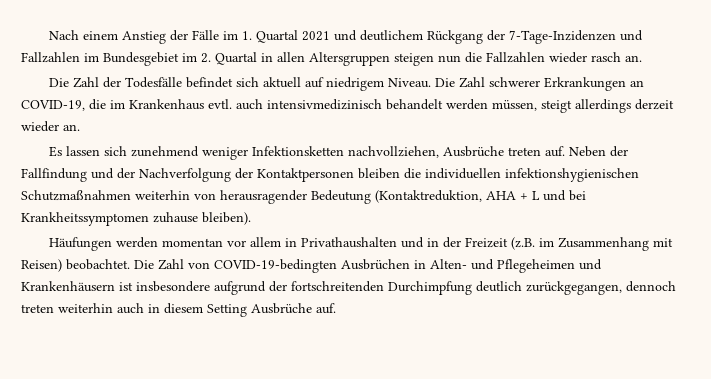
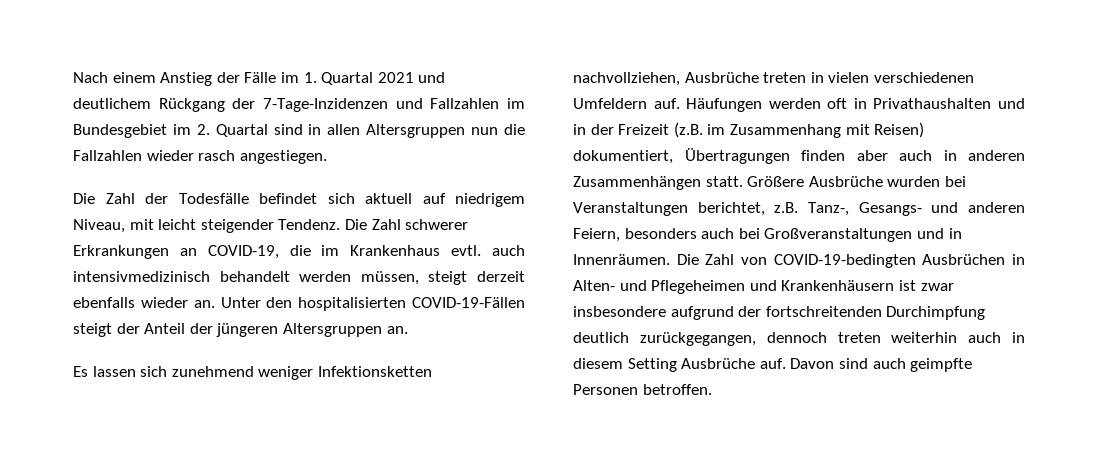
- Nach einem Anstieg der Fälle im 1. Quartal 2021 und deutlichem Rückgang der 7-Tage-Inzidenzen und Fallzahlen im Bundesgebiet im 2. Quartal in allen Altersgruppen steigen nun die Fallzahlen wieder rasch an.
+ Nach einem Anstieg der Fälle im 1. Quartal 2021 und deutlichem Rückgang der 7-Tage-Inzidenzen und Fallzahlen im Bundesgebiet im 2. Quartal sind in allen Altersgruppen nun die Fallzahlen wieder rasch angestiegen.
- Die Zahl der Todesfälle befindet sich aktuell auf niedrigem Niveau.
+ Die Zahl der Todesfälle befindet sich aktuell auf niedrigem Niveau, mit leicht steigender Tendenz.
- Die Zahl schwerer Erkrankungen an COVID-19, die im Krankenhaus evtl. auch intensivmedizinisch behandelt werden müssen, steigt allerdings derzeit wieder an.
+ Die Zahl schwerer Erkrankungen an COVID-19, die im Krankenhaus evtl. auch intensivmedizinisch behandelt werden müssen, steigt derzeit ebenfalls wieder an. Unter den hospitalisierten COVID-19-Fällen steigt der Anteil der jüngeren Altersgruppen an.
- Es lassen sich zunehmend weniger Infektionsketten nachvollziehen, Ausbrüche treten auf. Neben der Fallfindung und der Nachverfolgung der Kontaktpersonen bleiben die individuellen infektionshygienischen Schutzmaßnahmen weiterhin von herausragender Bedeutung (Kontaktreduktion, AHA + L und bei Krankheitssymptomen zuhause bleiben).
- Häufungen werden momentan vor allem in Privathaushalten und in der Freizeit (z.B. im Zusammenhang mit Reisen) beobachtet.
+ Es lassen sich zunehmend weniger Infektionsketten nachvollziehen, Ausbrüche treten in vielen verschiedenen Umfeldern auf. Häufungen werden oft in Privathaushalten und in der Freizeit (z.B. im Zusammenhang mit Reisen) dokumentiert, Übertragungen finden aber auch in anderen Zusammenhängen statt. Größere Ausbrüche wurden bei Veranstaltungen berichtet, z.B. Tanz-, Gesangs- und anderen Feiern, besonders auch bei Großveranstaltungen und in Innenräumen.
- Die Zahl von COVID-19-bedingten Ausbrüchen in Alten- und Pflegeheimen und Krankenhäusern ist insbesondere aufgrund der fortschreitenden Durchimpfung deutlich zurückgegangen, dennoch treten weiterhin auch in diesem Setting Ausbrüche auf.
+ Die Zahl von COVID-19-bedingten Ausbrüchen in Alten- und Pflegeheimen und Krankenhäusern ist zwar insbesondere aufgrund der fortschreitenden Durchimpfung deutlich zurückgegangen, dennoch treten weiterhin auch in diesem Setting Ausbrüche auf.
+ Davon sind auch geimpfte Personen betroffen.

